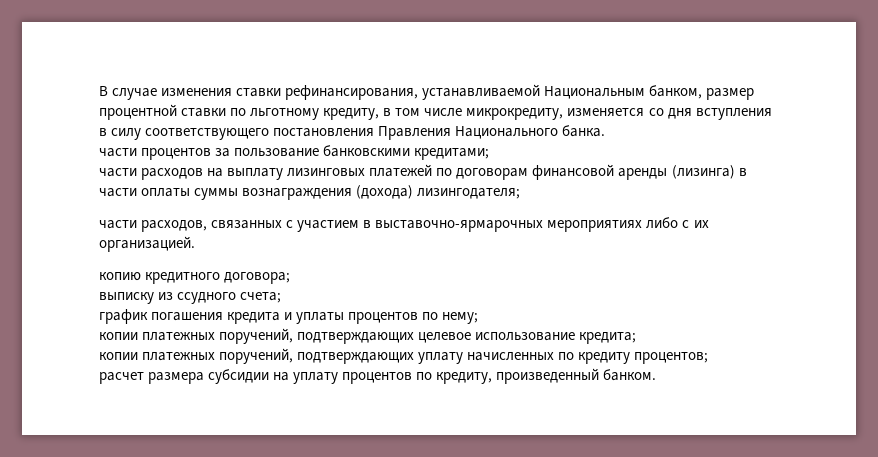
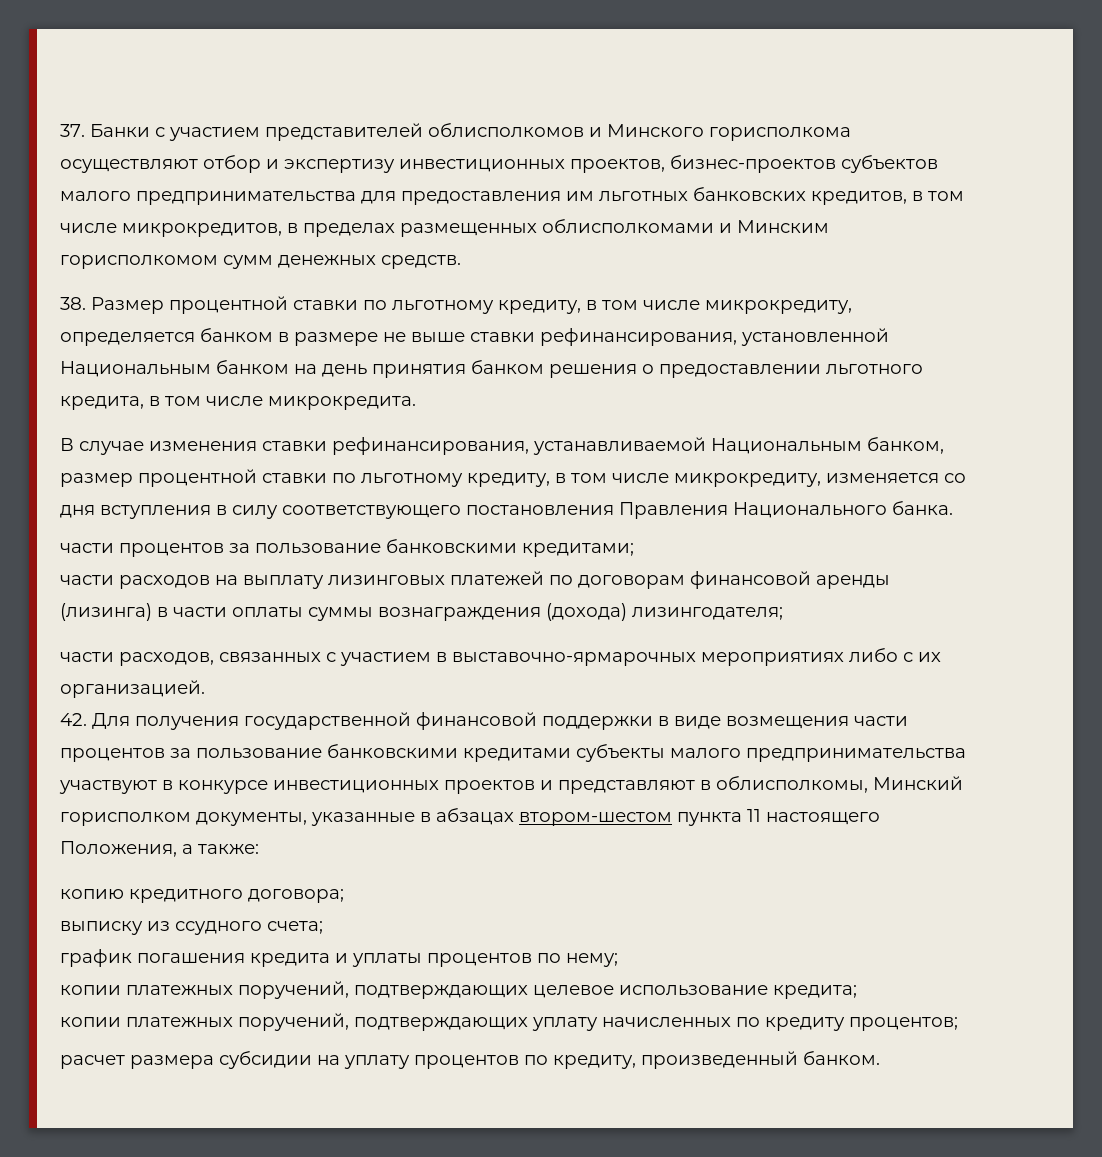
+ 37. Банки с участием представителей облисполкомов и Минского горисполкома осуществляют отбор и экспертизу инвестиционных проектов, бизнес-проектов субъектов малого предпринимательства для предоставления им льготных банковских кредитов, в том числе микрокредитов, в пределах размещенных облисполкомами и Минским горисполкомом сумм денежных средств.
+ 38. Размер процентной ставки по льготному кредиту, в том числе микрокредиту, определяется банком в размере не выше ставки рефинансирования, установленной Национальным банком на день принятия банком решения о предоставлении льготного кредита, в том числе микрокредита.
+ 42. Для получения государственной финансовой поддержки в виде возмещения части процентов за пользование банковскими кредитами субъекты малого предпринимательства участвуют в конкурсе инвестиционных проектов и представляют в облисполкомы, Минский горисполком документы, указанные в абзацах втором-шестом пункта 11 настоящего Положения, а также:

